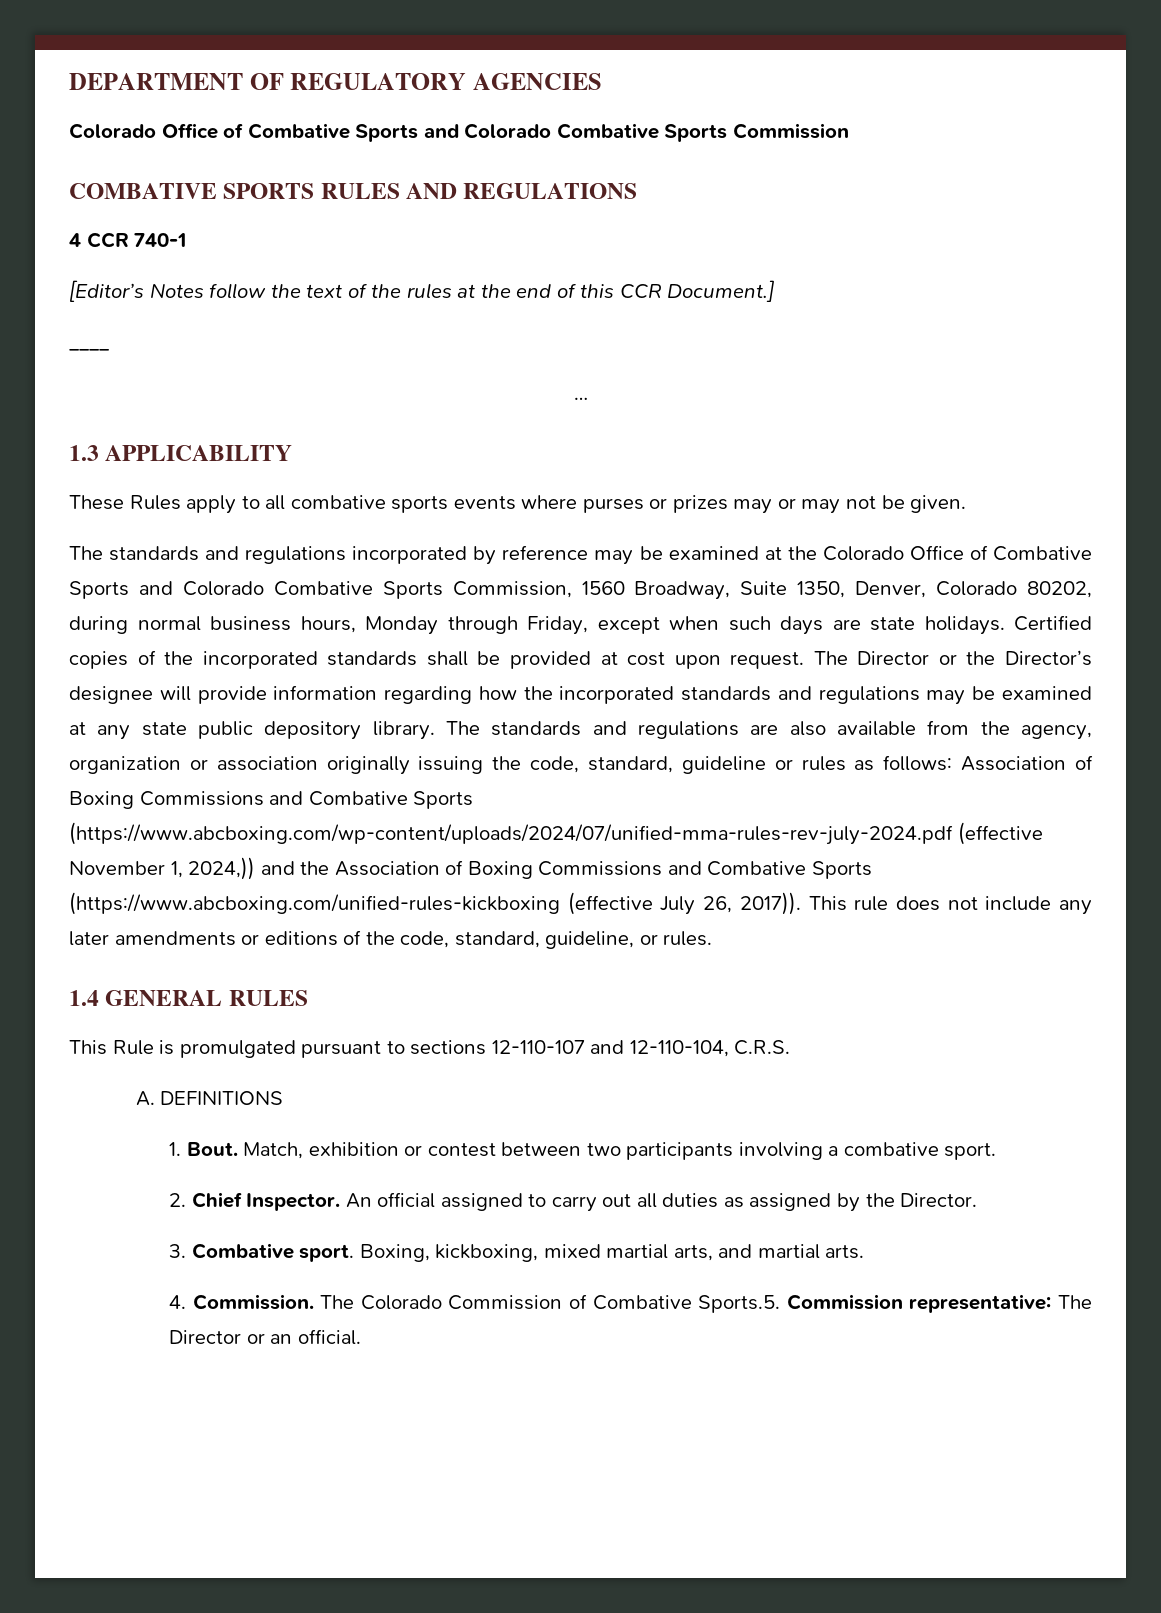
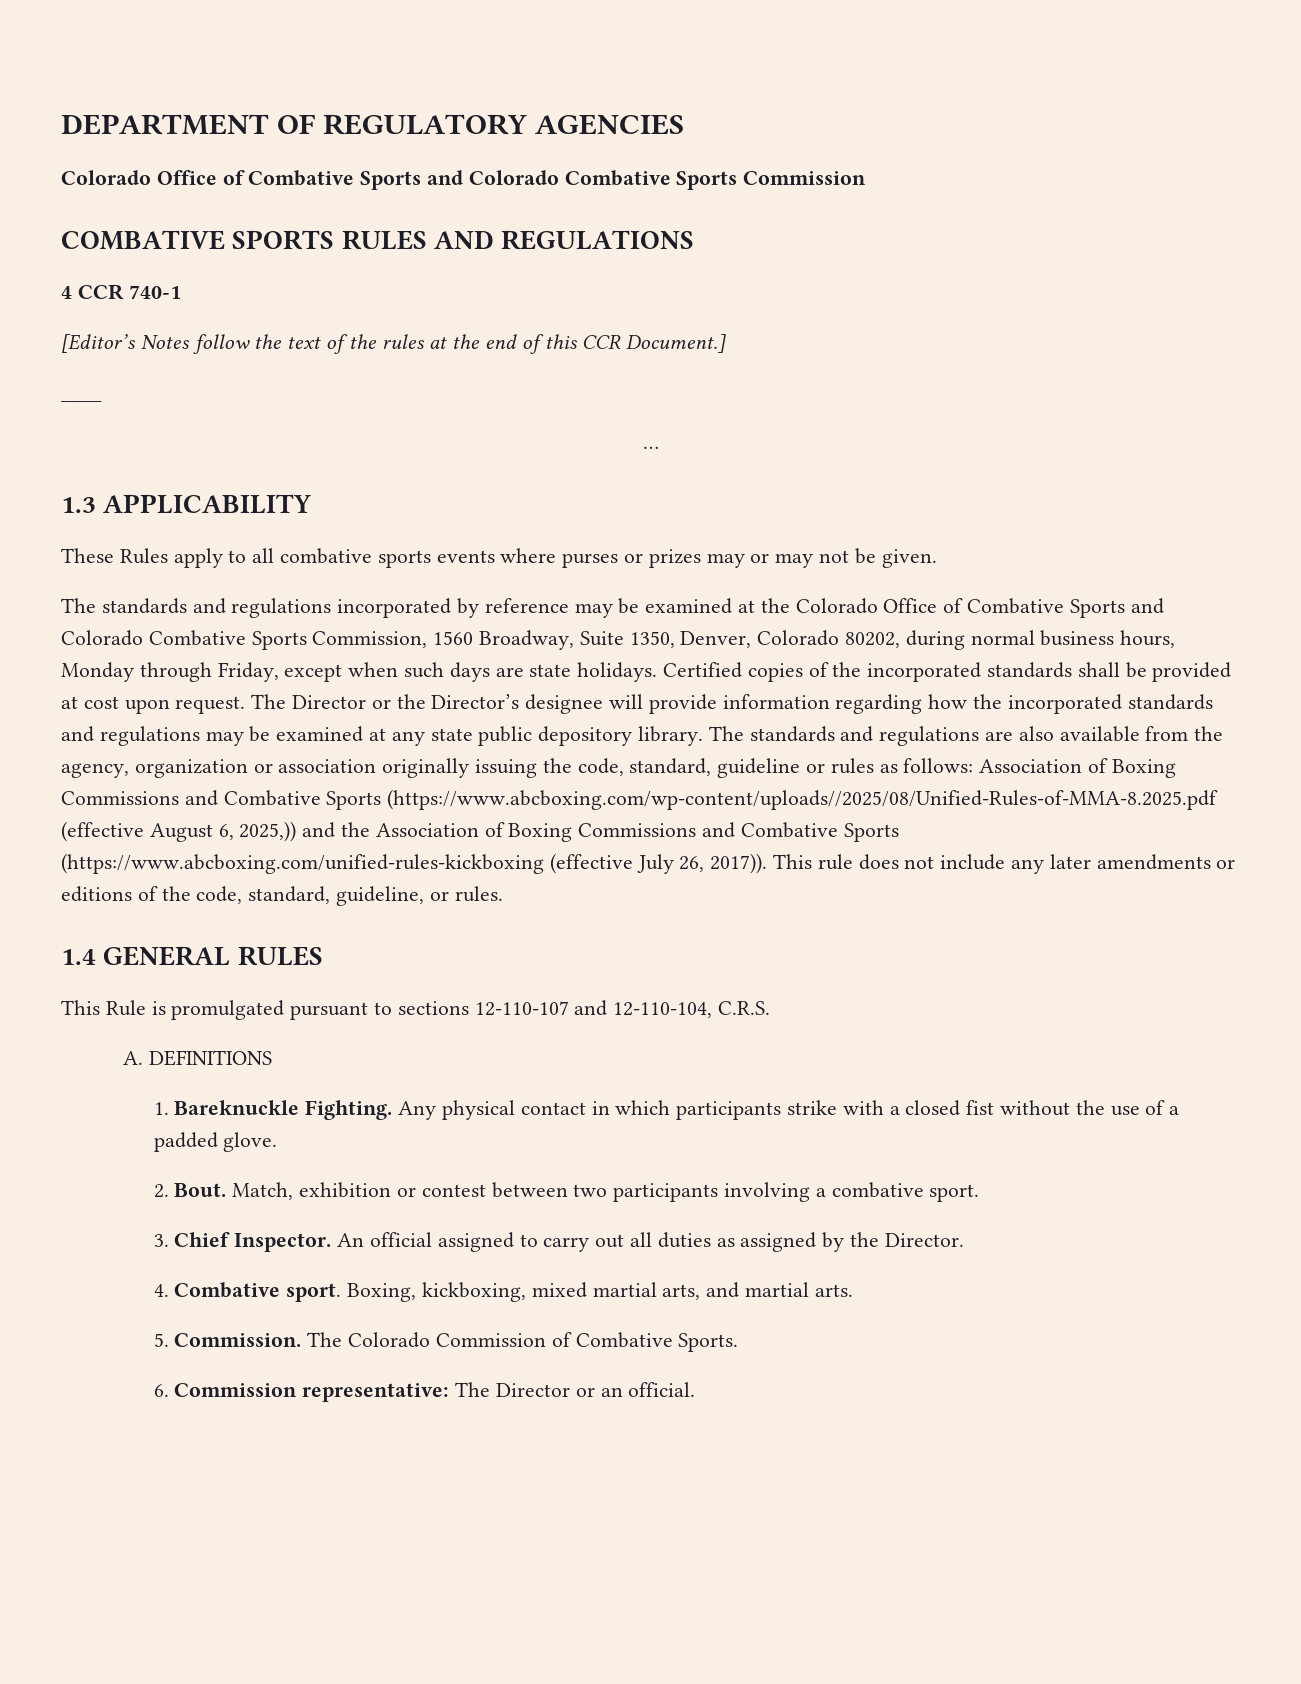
- The standards and regulations are also available from the agency, organization or association originally issuing the code, standard, guideline or rules as follows: Association of Boxing Commissions and Combative Sports (https://www.abcboxing.com/wp-content/uploads/2024/07/unified-mma-rules-rev-july-2024.pdf (effective November 1, 2024,)) and the Association of Boxing Commissions and Combative Sports (https://www.abcboxing.com/unified-rules-kickboxing (effective July 26, 2017)).
+ The standards and regulations are also available from the agency, organization or association originally issuing the code, standard, guideline or rules as follows: Association of Boxing Commissions and Combative Sports (https://www.abcboxing.com/wp-content/uploads//2025/08/Unified-Rules-of-MMA-8.2025.pdf (effective August 6, 2025,)) and the Association of Boxing Commissions and Combative Sports (https://www.abcboxing.com/unified-rules-kickboxing (effective July 26, 2017)).
- 1. Bout.
+ 1. Bareknuckle Fighting. Any physical contact in which participants strike with a closed fist without the use of a padded glove.
+ 2. Bout.
- 2. Chief Inspector.
+ 3. Chief Inspector.
- 3. Combative sport.
+ 4. Combative sport.
- 4. Commission.
+ 5. Commission.
- The Colorado Commission of Combative Sports.5. Commission representative: The Director or an official.
+ The Colorado Commission of Combative Sports.
+ 6. Commission representative: The Director or an official.

